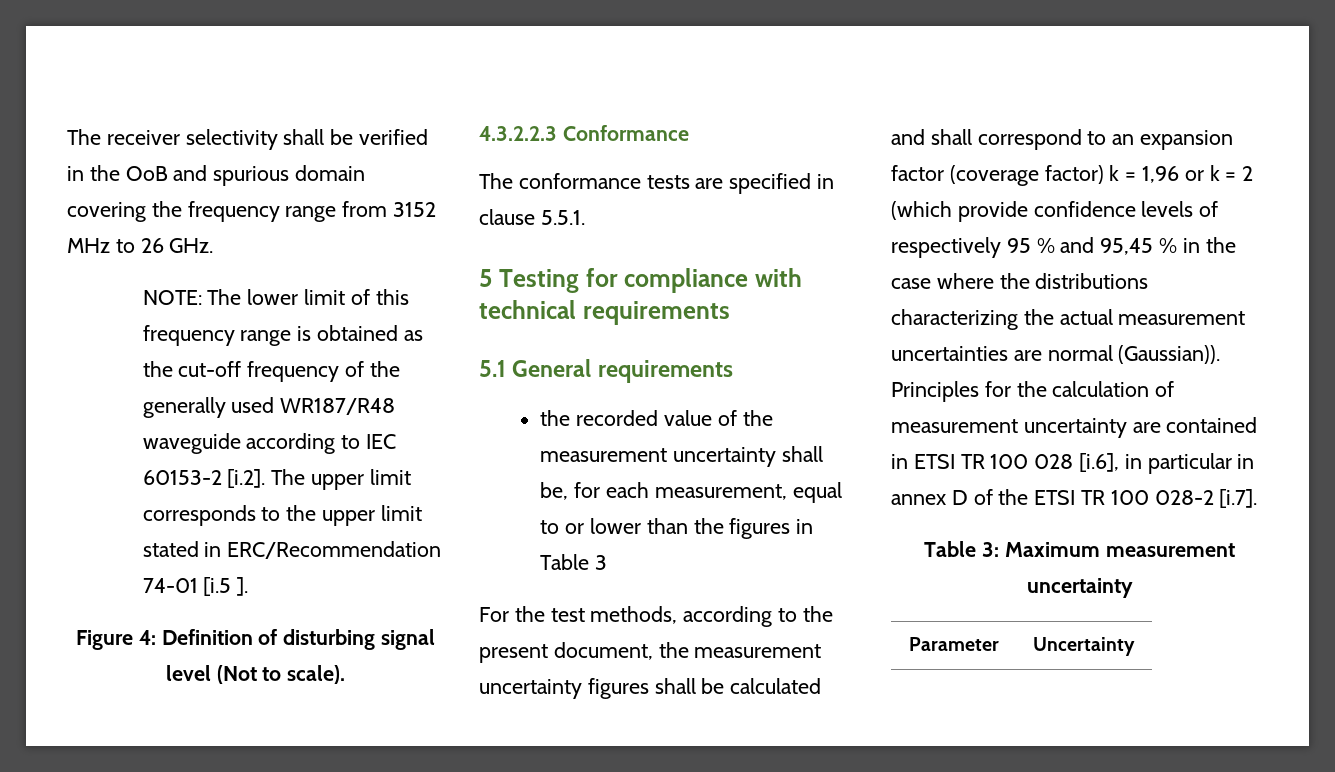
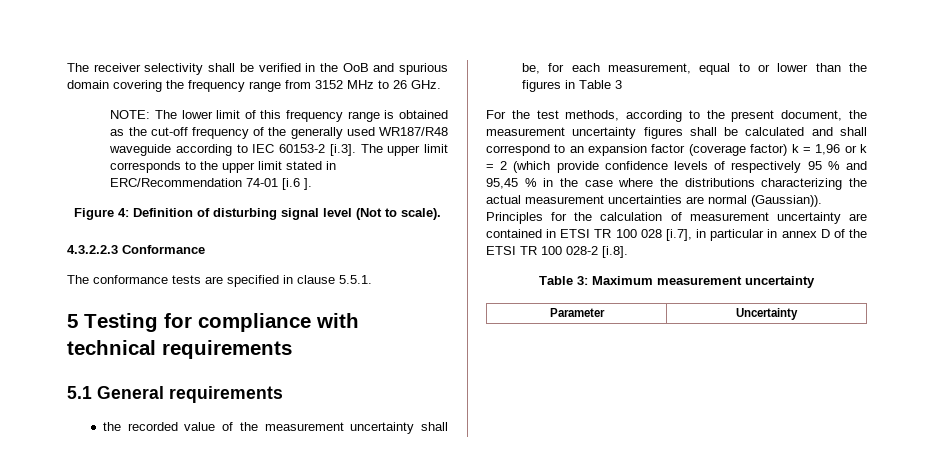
- NOTE: The lower limit of this frequency range is obtained as the cut-off frequency of the generally used WR187/R48 waveguide according to IEC 60153-2 [i.2]. The upper limit corresponds to the upper limit stated in ERC/Recommendation 74-01 [i.5 ].
+ NOTE: The lower limit of this frequency range is obtained as the cut-off frequency of the generally used WR187/R48 waveguide according to IEC 60153-2 [i.3]. The upper limit corresponds to the upper limit stated in ERC/Recommendation 74-01 [i.6 ].
- Principles for the calculation of measurement uncertainty are contained in ETSI TR 100 028 [i.6], in particular in annex D of the ETSI TR 100 028-2 [i.7].
+ Principles for the calculation of measurement uncertainty are contained in ETSI TR 100 028 [i.7], in particular in annex D of the ETSI TR 100 028-2 [i.8].

